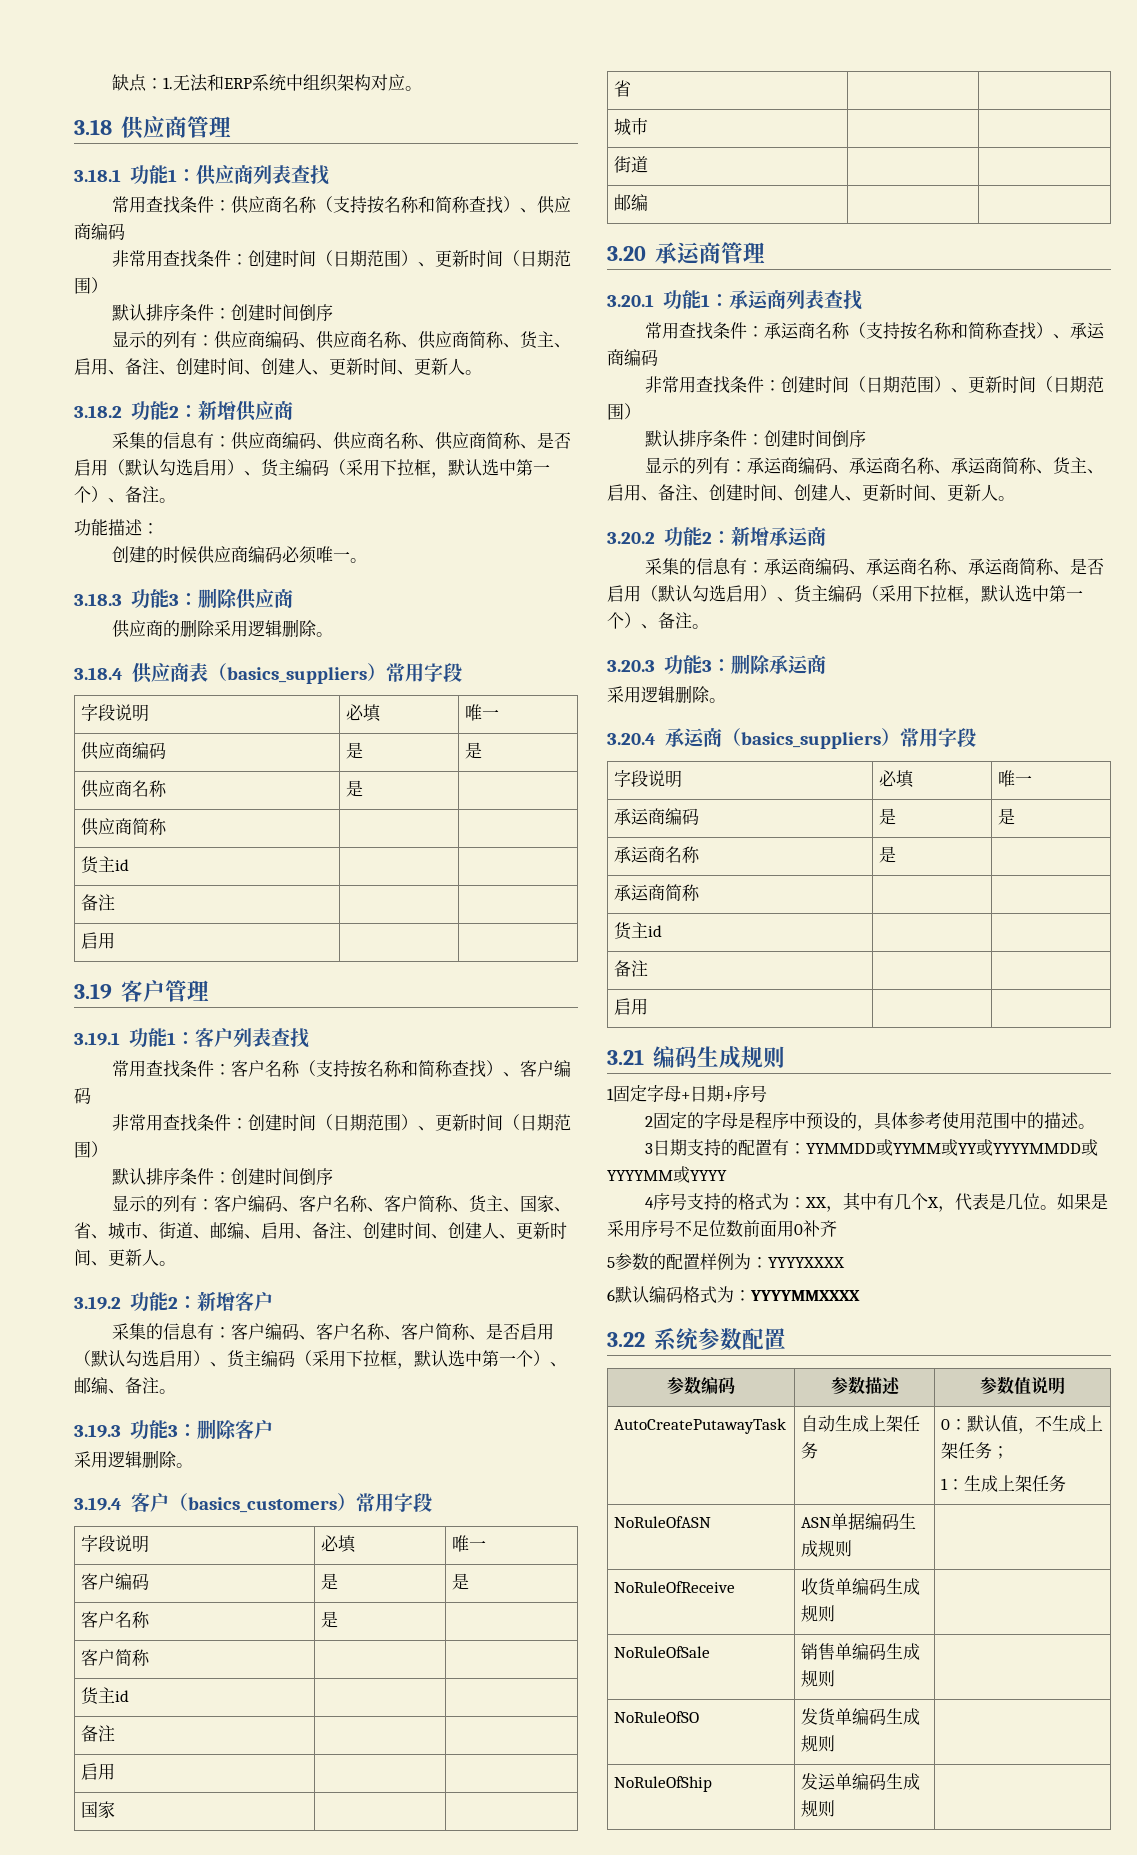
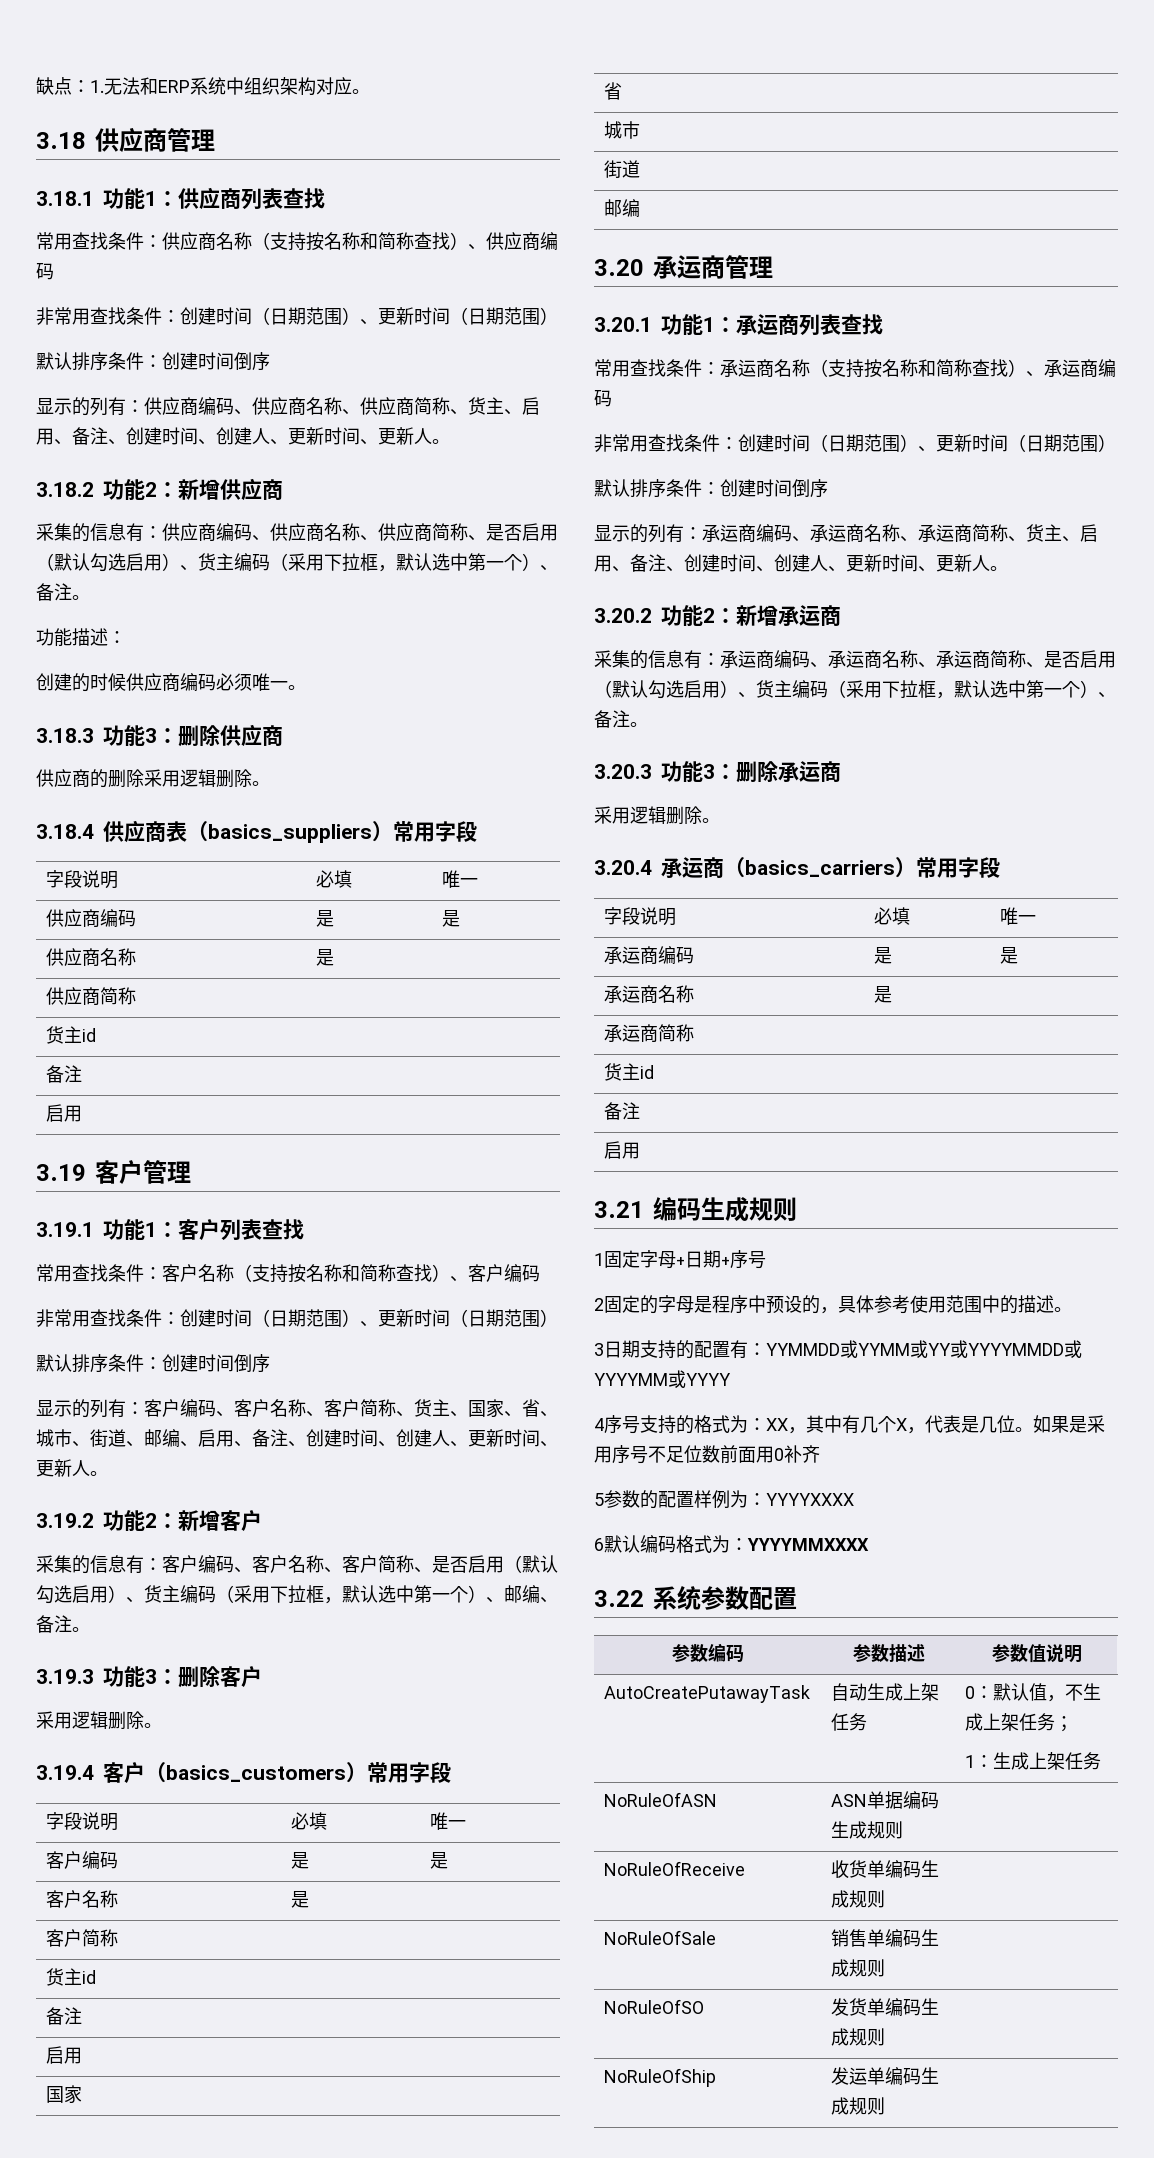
- 3.20.4承运商（basics_suppliers）常用字段
+ 3.20.4承运商（basics_carriers）常用字段

